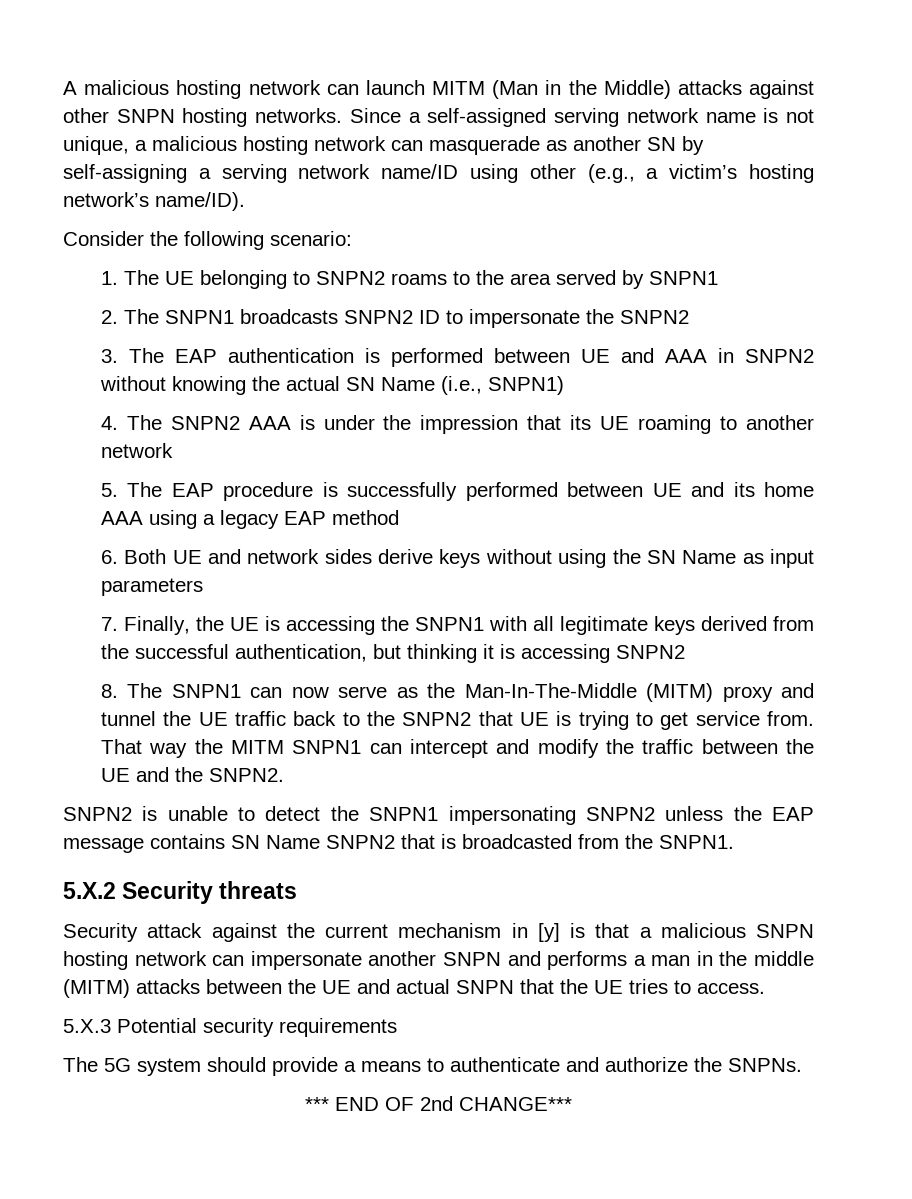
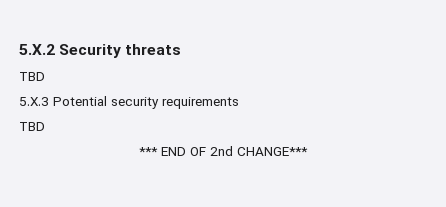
- A malicious hosting network can launch MITM (Man in the Middle) attacks against other SNPN hosting networks. Since a self-assigned serving network name is not unique, a malicious hosting network can masquerade as another SN by self-assigning a serving network name/ID using other (e.g., a victim’s hosting network’s name/ID).
- Consider the following scenario:
- 1. The UE belonging to SNPN2 roams to the area served by SNPN1
- 2. The SNPN1 broadcasts SNPN2 ID to impersonate the SNPN2
- 3. The EAP authentication is performed between UE and AAA in SNPN2 without knowing the actual SN Name (i.e., SNPN1)
- 4. The SNPN2 AAA is under the impression that its UE roaming to another network
- 5. The EAP procedure is successfully performed between UE and its home AAA using a legacy EAP method
- 6. Both UE and network sides derive keys without using the SN Name as input parameters
- 7. Finally, the UE is accessing the SNPN1 with all legitimate keys derived from the successful authentication, but thinking it is accessing SNPN2
- 8. The SNPN1 can now serve as the Man-In-The-Middle (MITM) proxy and tunnel the UE traffic back to the SNPN2 that UE is trying to get service from. That way the MITM SNPN1 can intercept and modify the traffic between the UE and the SNPN2.
- SNPN2 is unable to detect the SNPN1 impersonating SNPN2 unless the EAP message contains SN Name SNPN2 that is broadcasted from the SNPN1.
  5.X.2 Security threats
- Security attack against the current mechanism in [y] is that a malicious SNPN hosting network can impersonate another SNPN and performs a man in the middle (MITM) attacks between the UE and actual SNPN that the UE tries to access.
+ TBD
  5.X.3 Potential security requirements
- The 5G system should provide a means to authenticate and authorize the SNPNs.
+ TBD

